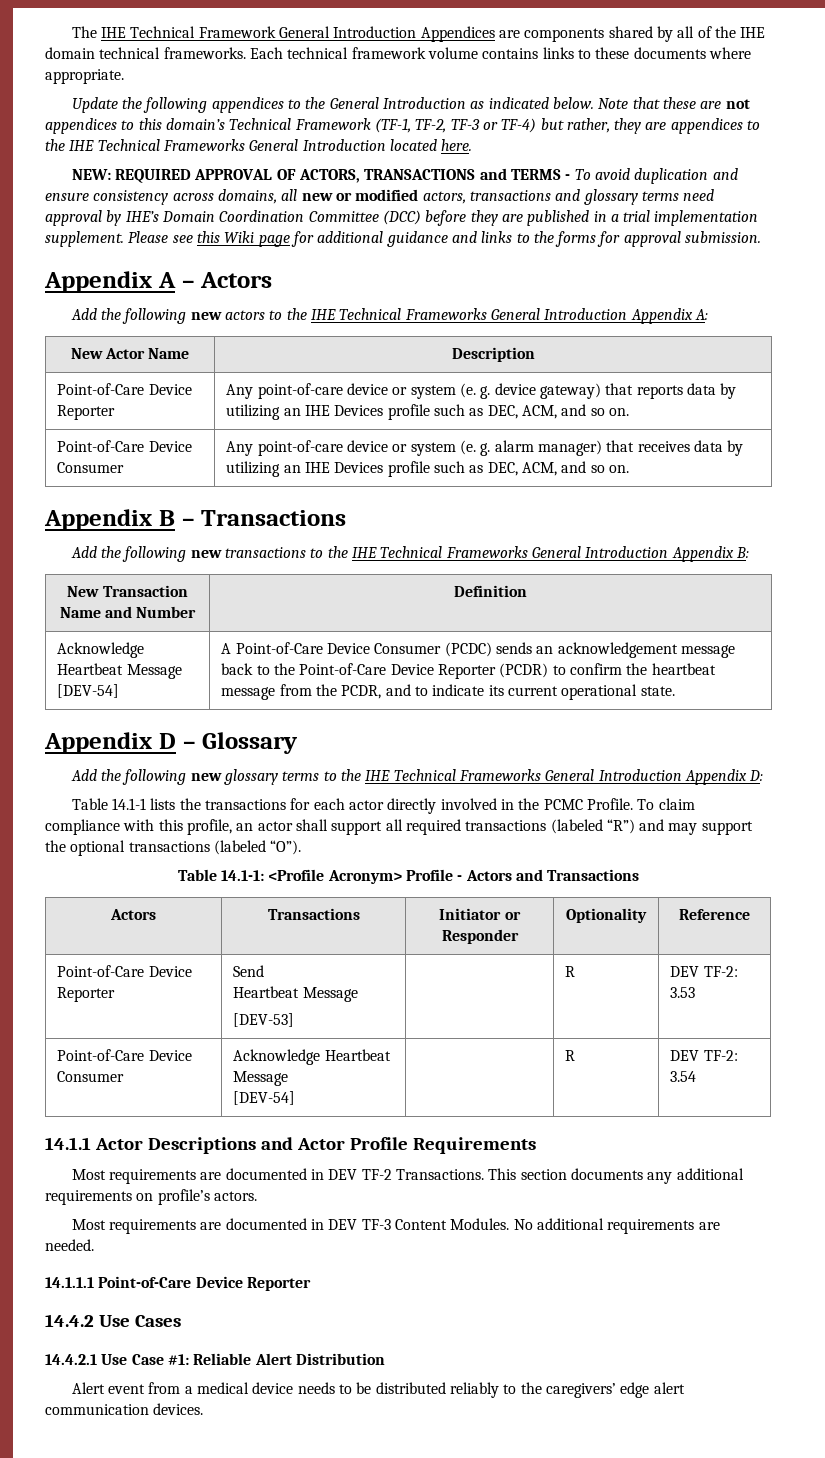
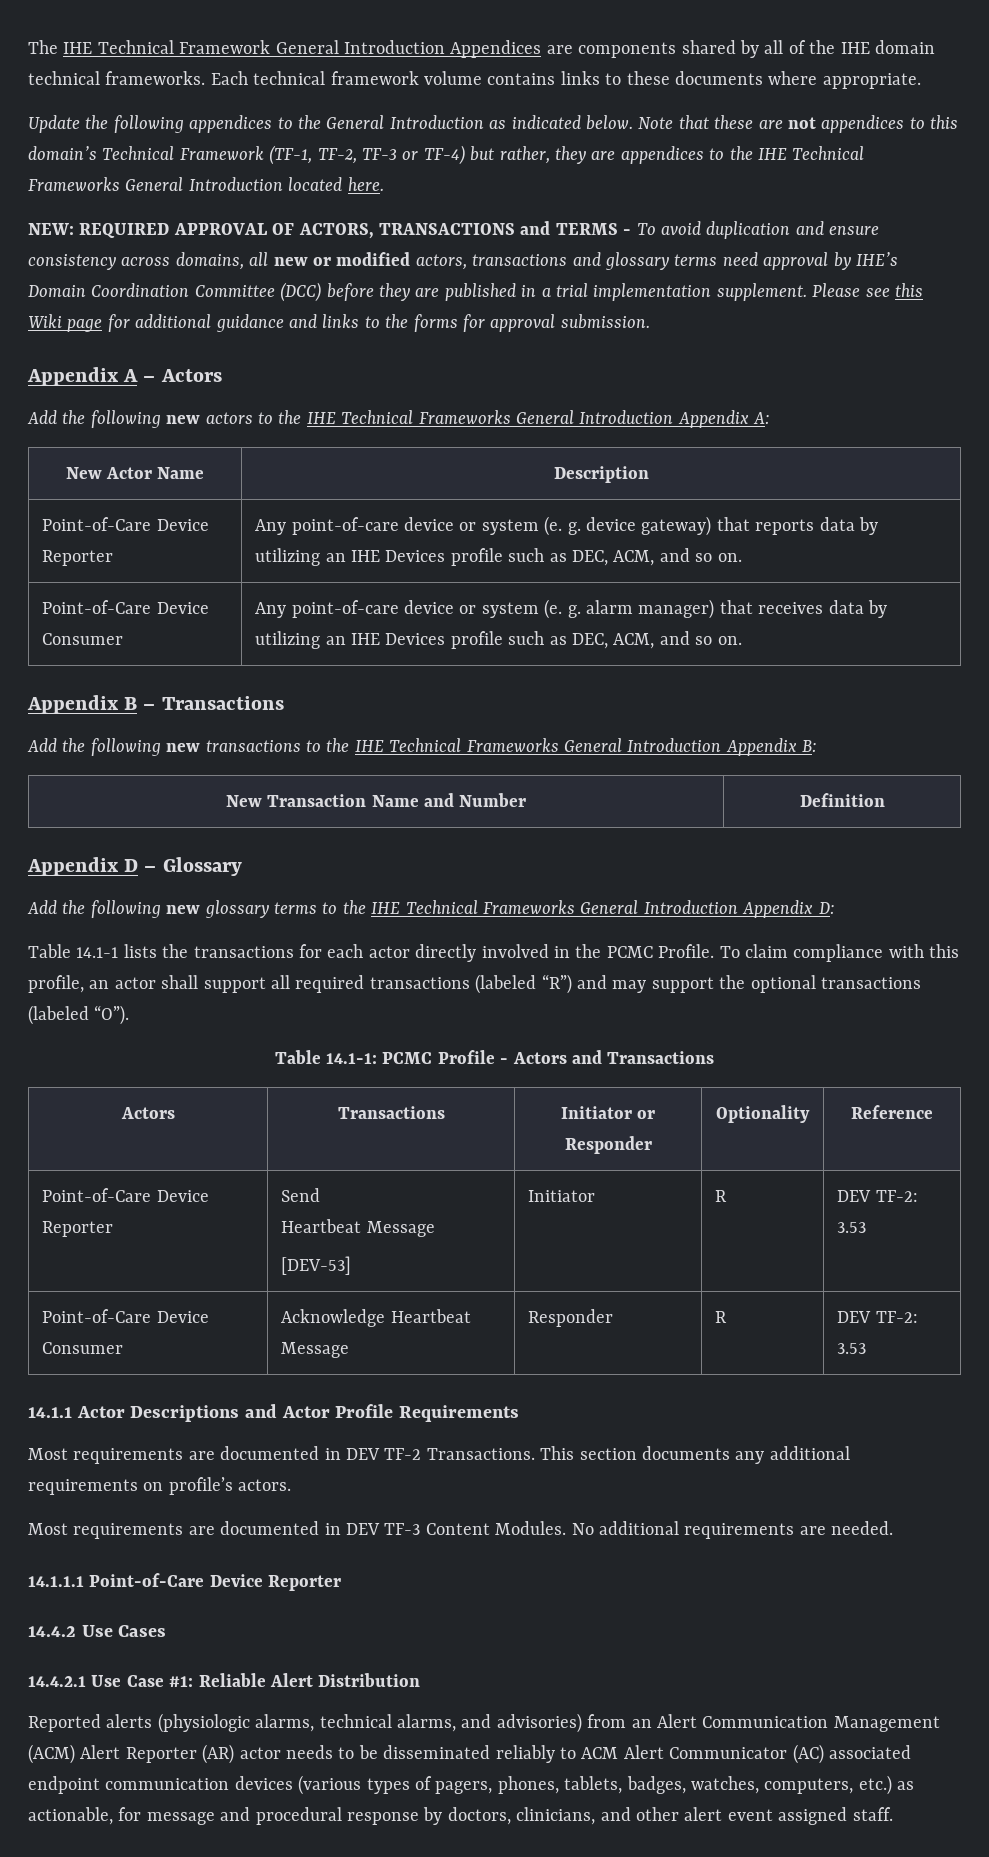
- Acknowledge Heartbeat Message [DEV-54] | A Point-of-Care Device Consumer (PCDC) sends an acknowledgement message back to the Point-of-Care Device Reporter (PCDR) to confirm the heartbeat message from the PCDR, and to indicate its current operational state.
- Table 14.1-1: <Profile Acronym> Profile - Actors and Transactions
+ Table 14.1-1: PCMC Profile - Actors and Transactions
  Point-of-Care Device Reporter | Send
  Heartbeat Message
- [DEV-53] | | R | DEV TF-2: 3.53
+ [DEV-53] | Initiator | R | DEV TF-2: 3.53
- Point-of-Care Device Consumer | Acknowledge Heartbeat Message
- [DEV-54] | | R | DEV TF-2: 3.54
+ Point-of-Care Device Consumer | Acknowledge Heartbeat Message | Responder | R | DEV TF-2: 3.53
- Alert event from a medical device needs to be distributed reliably to the caregivers’ edge alert communication devices.
+ Reported alerts (physiologic alarms, technical alarms, and advisories) from an Alert Communication Management (ACM) Alert Reporter (AR) actor needs to be disseminated reliably to ACM Alert Communicator (AC) associated endpoint communication devices (various types of pagers, phones, tablets, badges, watches, computers, etc.) as actionable, for message and procedural response by doctors, clinicians, and other alert event assigned staff.

